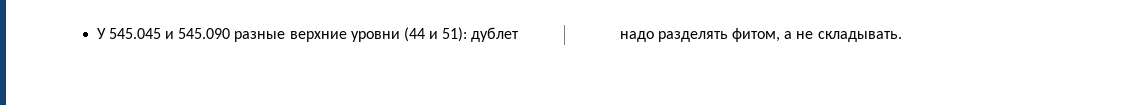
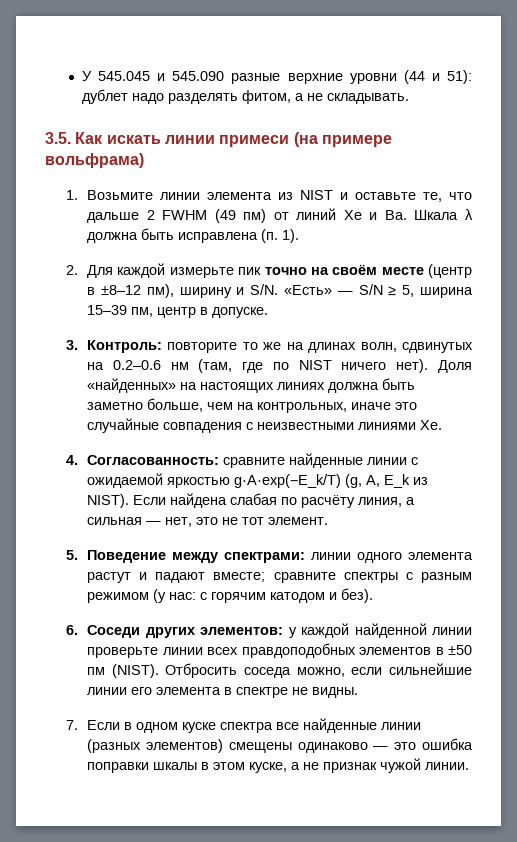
+ 3.5. Как искать линии примеси (на примере вольфрама)
+ 1. Возьмите линии элемента из NIST и оставьте те, что дальше 2 FWHM (49 пм) от линий Xe и Ba. Шкала λ должна быть исправлена (п. 1).
+ 2. Для каждой измерьте пик точно на своём месте (центр в ±8–12 пм), ширину и S/N. «Есть» — S/N ≥ 5, ширина 15–39 пм, центр в допуске.
+ 3. Контроль: повторите то же на длинах волн, сдвинутых на 0.2–0.6 нм (там, где по NIST ничего нет). Доля «найденных» на настоящих линиях должна быть заметно больше, чем на контрольных, иначе это случайные совпадения с неизвестными линиями Xe.
+ 4. Согласованность: сравните найденные линии с ожидаемой яркостью g·A·exp(−E_k/T) (g, A, E_k из NIST). Если найдена слабая по расчёту линия, а сильная — нет, это не тот элемент.
+ 5. Поведение между спектрами: линии одного элемента растут и падают вместе; сравните спектры с разным режимом (у нас: с горячим катодом и без).
+ 6. Соседи других элементов: у каждой найденной линии проверьте линии всех правдоподобных элементов в ±50 пм (NIST). Отбросить соседа можно, если сильнейшие линии его элемента в спектре не видны.
+ 7. Если в одном куске спектра все найденные линии (разных элементов) смещены одинаково — это ошибка поправки шкалы в этом куске, а не признак чужой линии.

